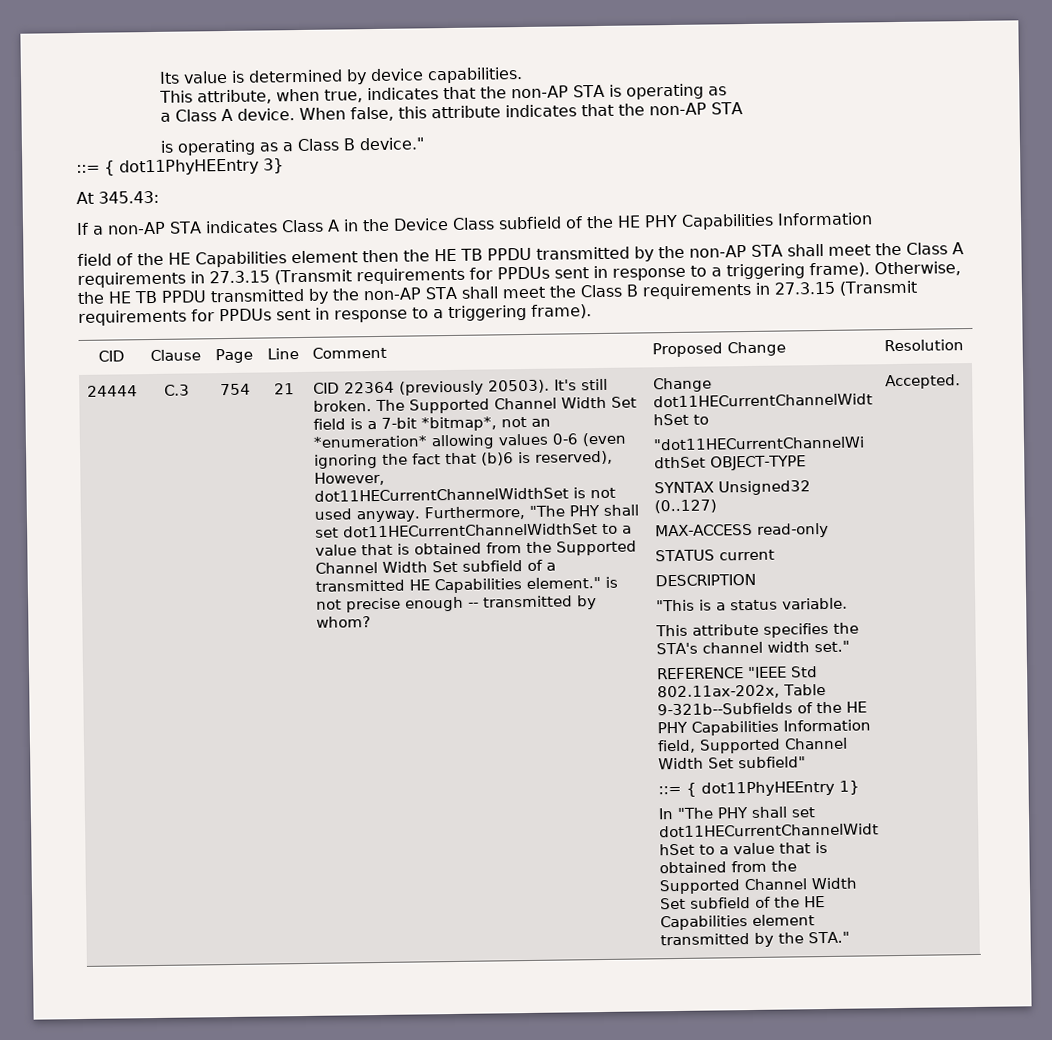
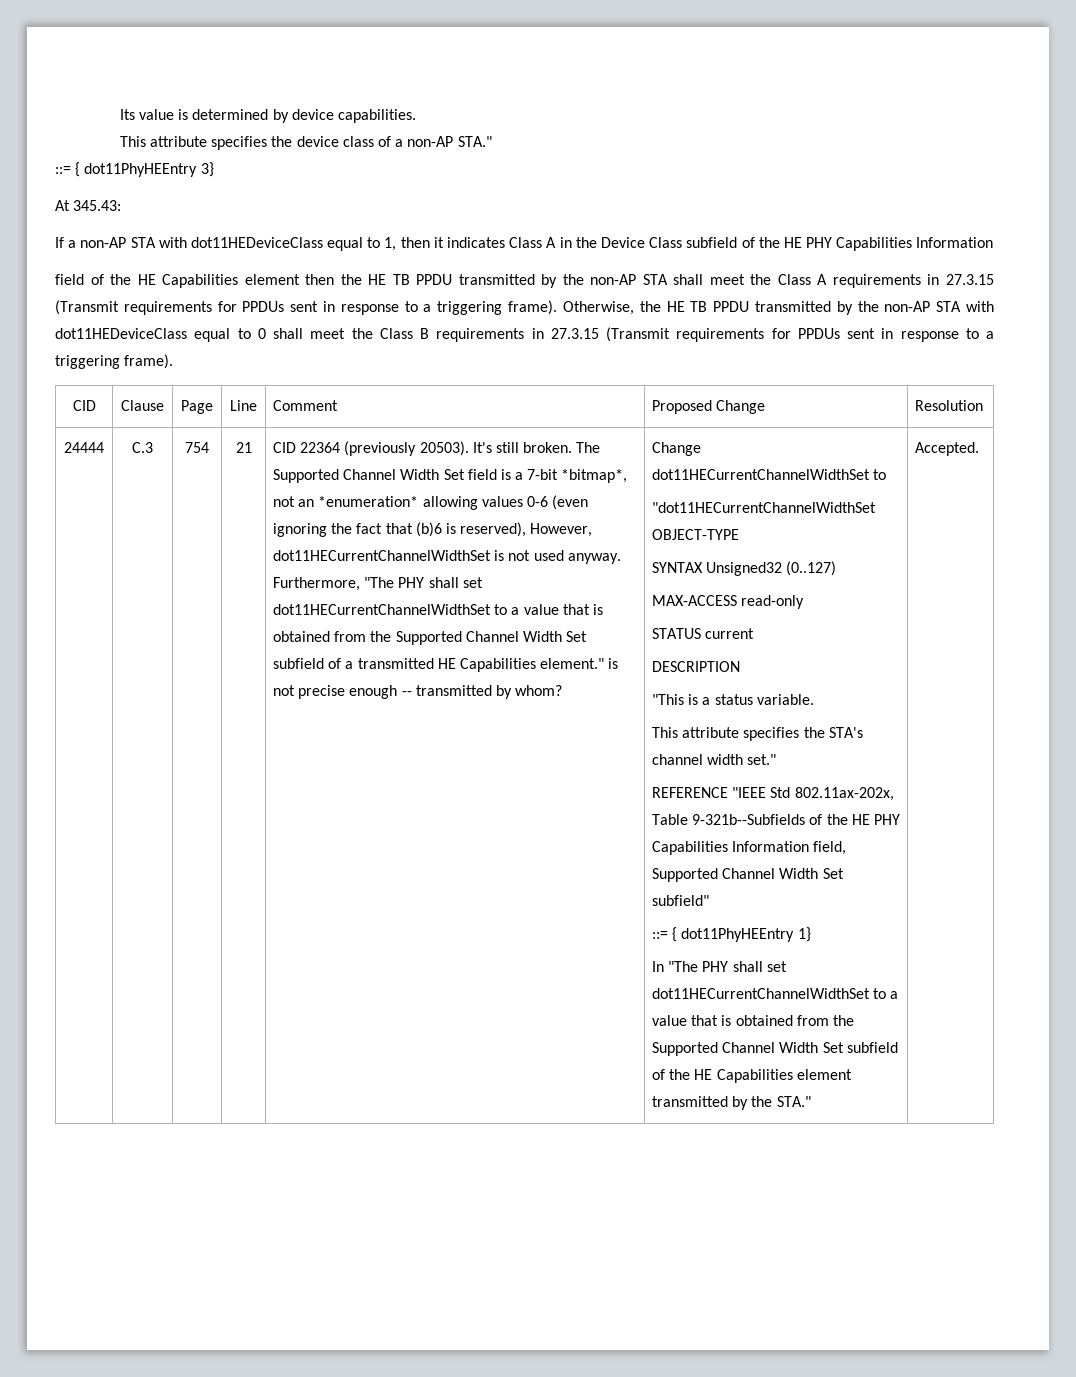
- This attribute, when true, indicates that the non-AP STA is operating as
- a Class A device. When false, this attribute indicates that the non-AP STA
- is operating as a Class B device."
+ This attribute specifies the device class of a non-AP STA."
- If a non-AP STA indicates Class A in the Device Class subfield of the HE PHY Capabilities Information
+ If a non-AP STA with dot11HEDeviceClass equal to 1, then it indicates Class A in the Device Class subfield of the HE PHY Capabilities Information
- Otherwise, the HE TB PPDU transmitted by the non-AP STA shall meet the Class B requirements in 27.3.15 (Transmit requirements for PPDUs sent in response to a triggering frame).
+ Otherwise, the HE TB PPDU transmitted by the non-AP STA with dot11HEDeviceClass equal to 0 shall meet the Class B requirements in 27.3.15 (Transmit requirements for PPDUs sent in response to a triggering frame).

